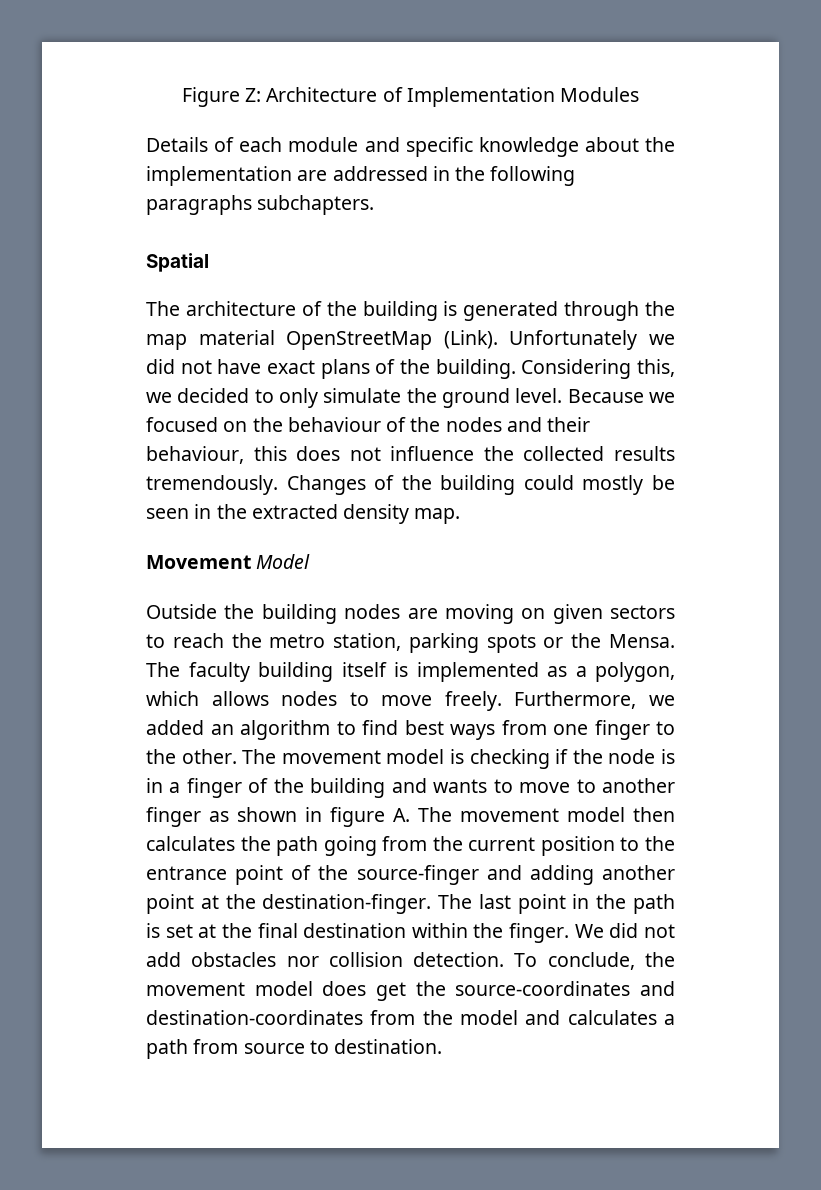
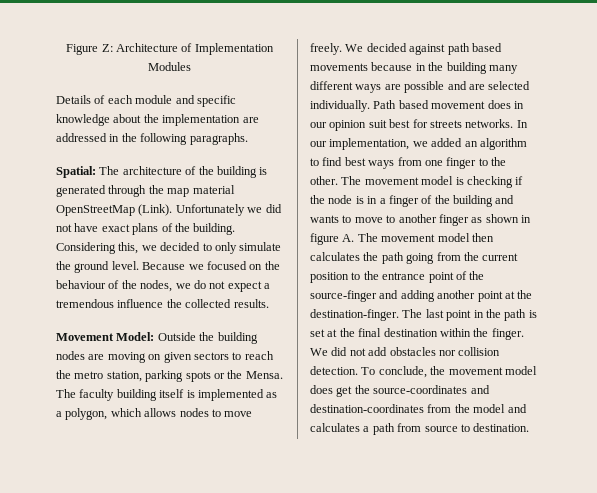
- Details of each module and specific knowledge about the implementation are addressed in the following paragraphs subchapters.
- Spatial
- The architecture of the building is generated through the map material OpenStreetMap (Link).
+ Details of each module and specific knowledge about the implementation are addressed in the following paragraphs.
+ Spatial: The architecture of the building is generated through the map material OpenStreetMap (Link).
- Because we focused on the behaviour of the nodes and their behaviour, this does not influence the collected results tremendously. Changes of the building could mostly be seen in the extracted density map.
+ Because we focused on the behaviour of the nodes, we do not expect a tremendous influence the collected results.
- Movement Model
- Outside the building nodes are moving on given sectors to reach the metro station, parking spots or the Mensa.
+ Movement Model: Outside the building nodes are moving on given sectors to reach the metro station, parking spots or the Mensa.
- Furthermore, we added an algorithm to find best ways from one finger to the other.
+ We decided against path based movements because in the building many different ways are possible and are selected individually. Path based movement does in our opinion suit best for streets networks. In our implementation, we added an algorithm to find best ways from one finger to the other.

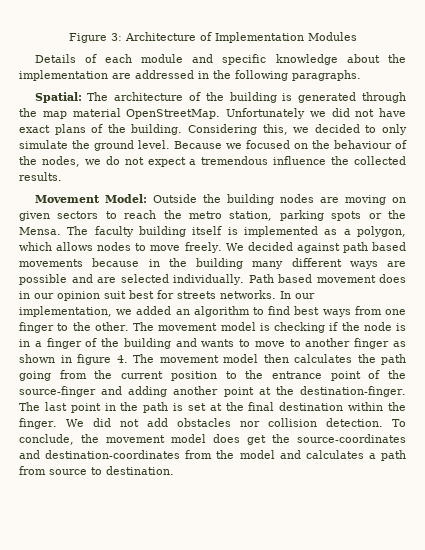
- Figure Z: Architecture of Implementation Modules
+ Figure 3: Architecture of Implementation Modules
- Spatial: The architecture of the building is generated through the map material OpenStreetMap (Link).
+ Spatial: The architecture of the building is generated through the map material OpenStreetMap.
- The movement model is checking if the node is in a finger of the building and wants to move to another finger as shown in figure A. The movement model then calculates the path going from the current position to the entrance point of the source-finger and adding another point at the destination-finger.
+ The movement model is checking if the node is in a finger of the building and wants to move to another finger as shown in figure 4. The movement model then calculates the path going from the current position to the entrance point of the source-finger and adding another point at the destination-finger.

